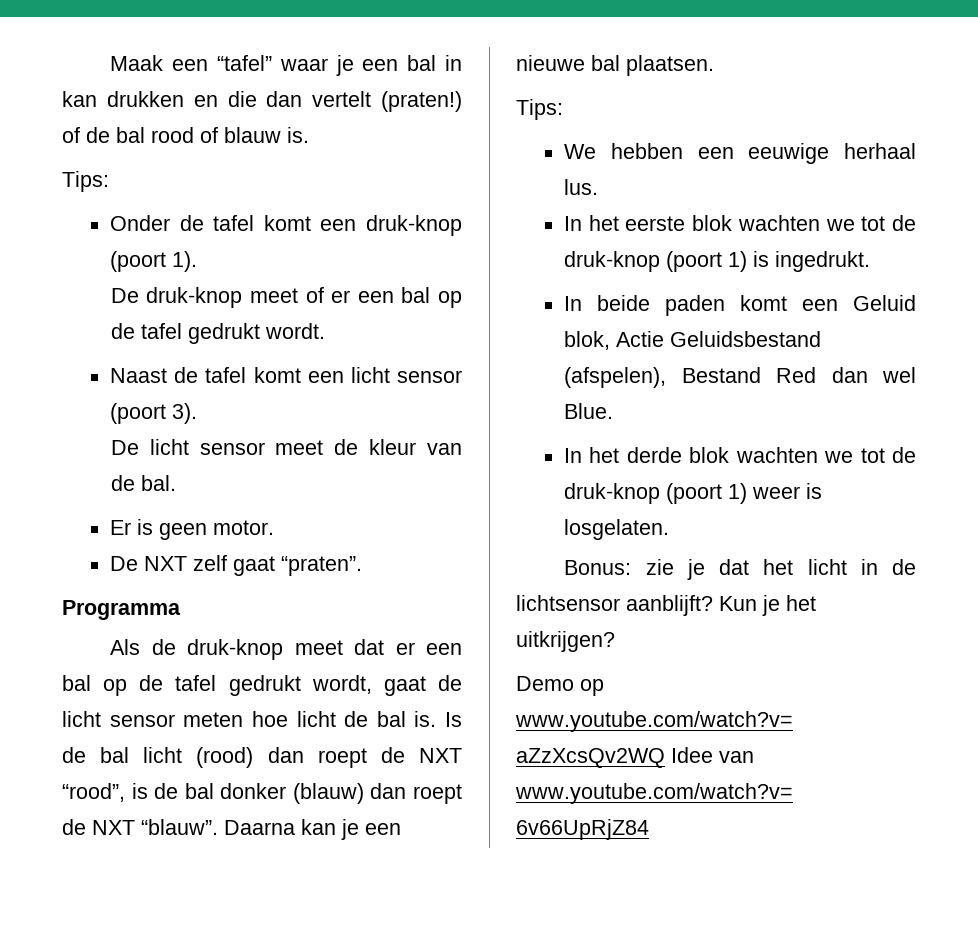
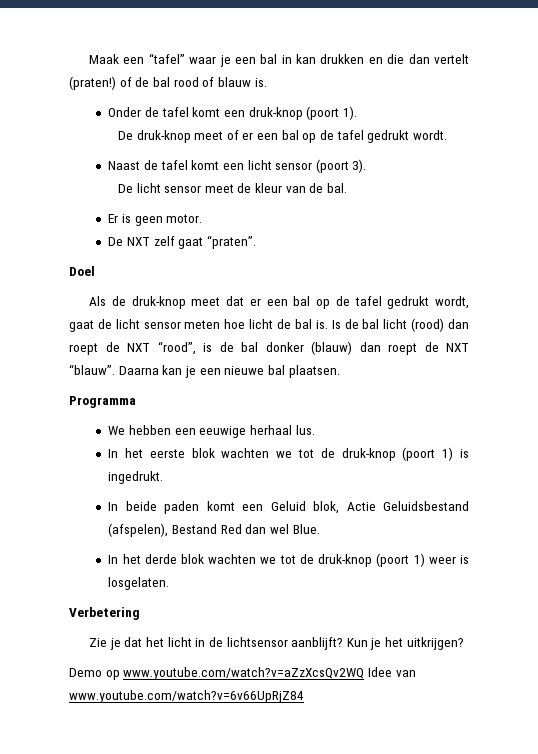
  Maak een “tafel” waar je een bal in kan drukken en die dan vertelt (praten!) of de bal rood of blauw is.
- Tips:
- Programma
+ Doel
  Daarna kan je een nieuwe bal plaatsen.
- Tips:
+ Programma
- Bonus: zie je dat het licht in de lichtsensor aanblijft?
+ Verbetering
+ Zie je dat het licht in de lichtsensor aanblijft?

